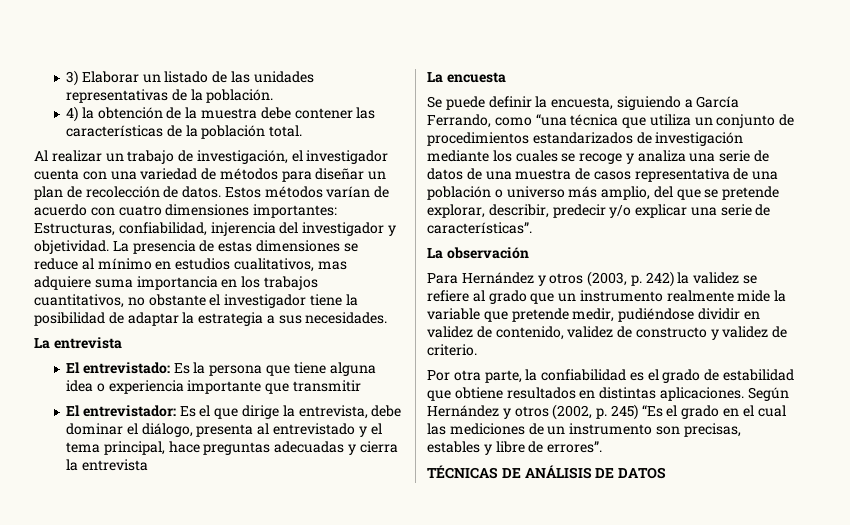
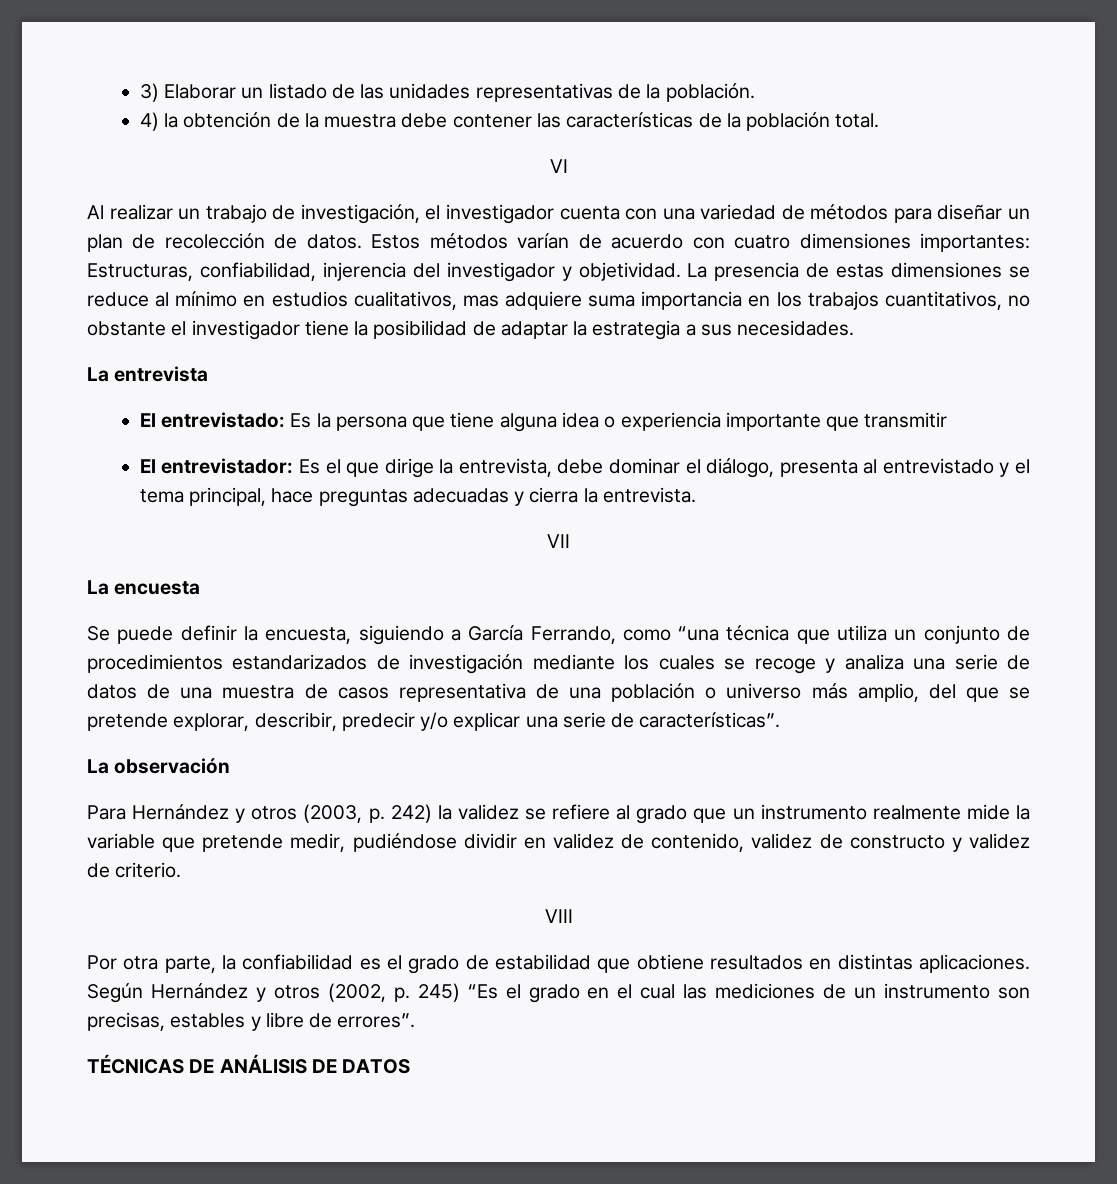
+ VI
- El entrevistador: Es el que dirige la entrevista, debe dominar el diálogo, presenta al entrevistado y el tema principal, hace preguntas adecuadas y cierra la entrevista
+ El entrevistador: Es el que dirige la entrevista, debe dominar el diálogo, presenta al entrevistado y el tema principal, hace preguntas adecuadas y cierra la entrevista.
+ VII
+ VIII

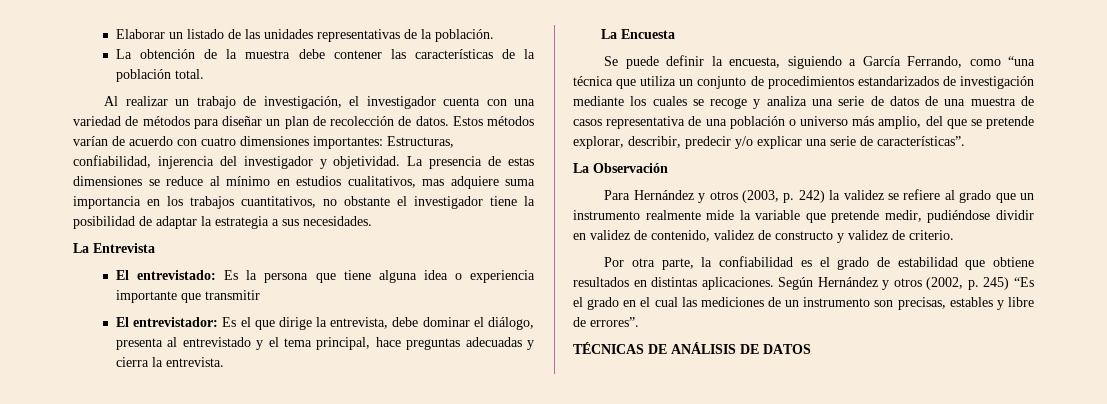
- 3) Elaborar un listado de las unidades representativas de la población.
+ Elaborar un listado de las unidades representativas de la población.
- 4) la obtención de la muestra debe contener las características de la población total.
+ La obtención de la muestra debe contener las características de la población total.
- VI
- La entrevista
+ La Entrevista
- VII
- La encuesta
+ La Encuesta
- La observación
+ La Observación
- VIII

